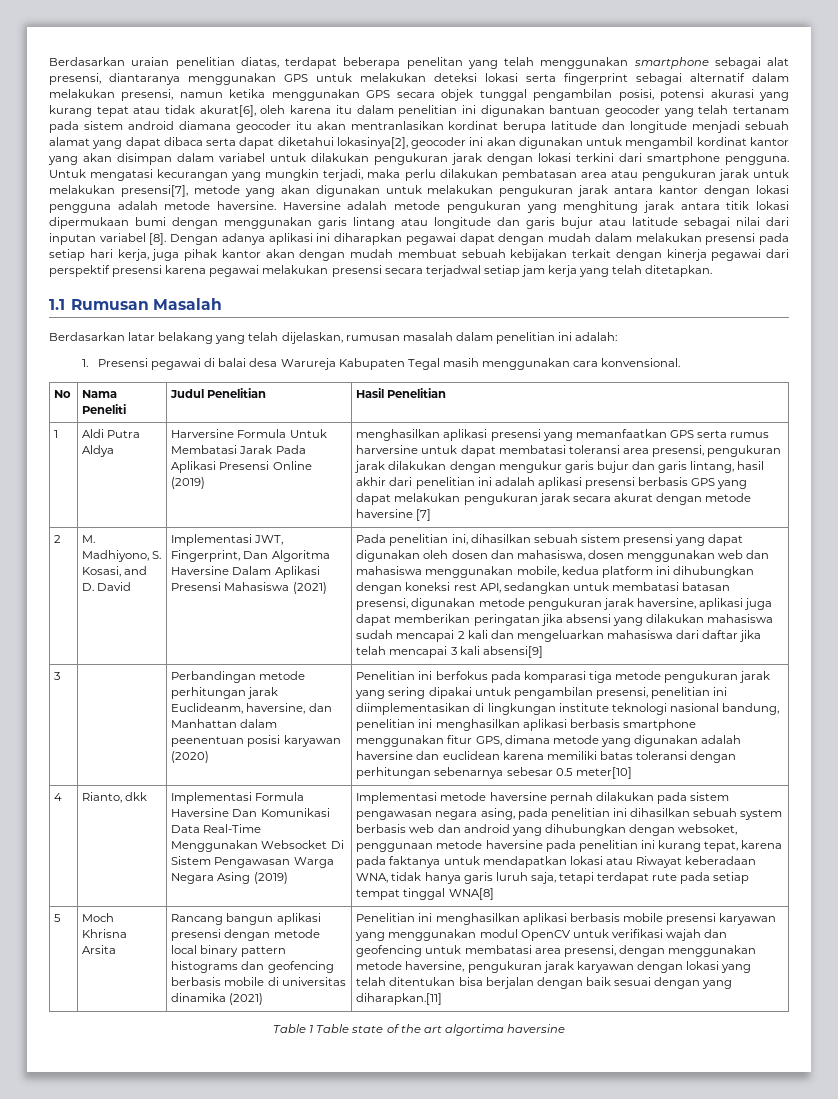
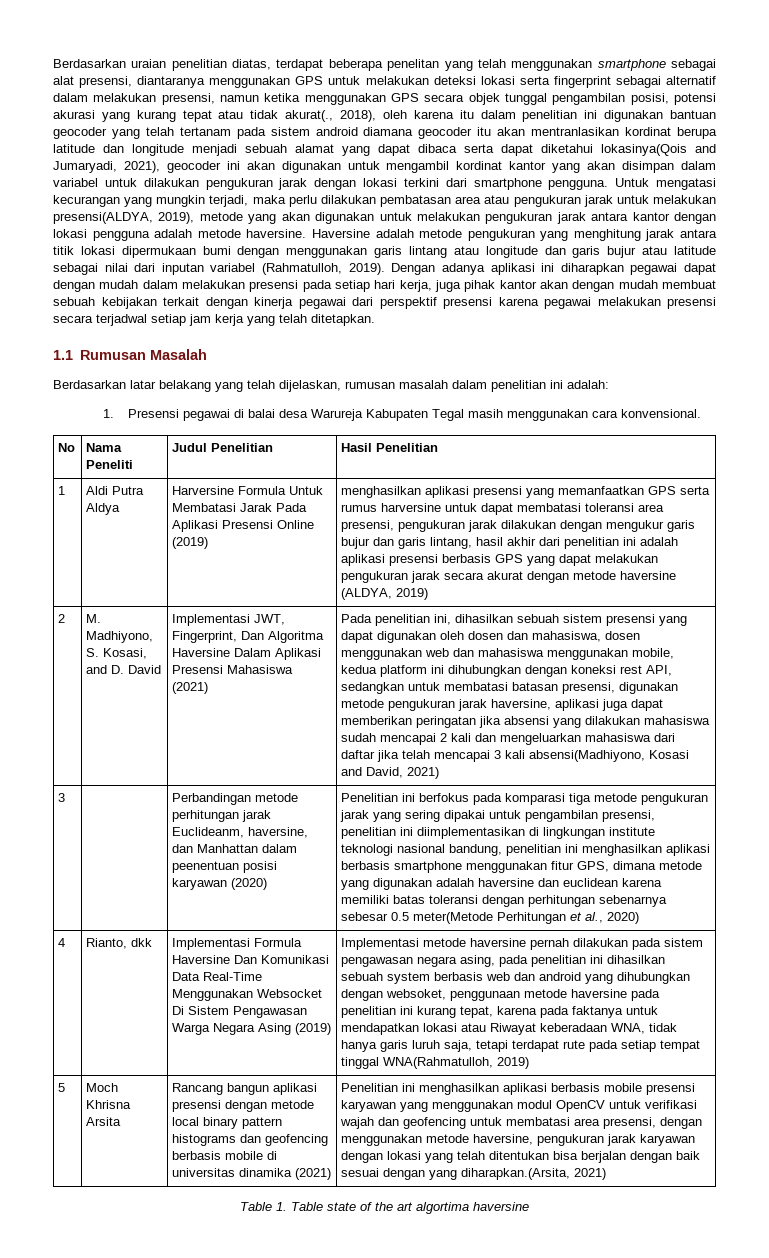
- Berdasarkan uraian penelitian diatas, terdapat beberapa penelitan yang telah menggunakan smartphone sebagai alat presensi, diantaranya menggunakan GPS untuk melakukan deteksi lokasi serta fingerprint sebagai alternatif dalam melakukan presensi, namun ketika menggunakan GPS secara objek tunggal pengambilan posisi, potensi akurasi yang kurang tepat atau tidak akurat[6], oleh karena itu dalam penelitian ini digunakan bantuan geocoder yang telah tertanam pada sistem android diamana geocoder itu akan mentranlasikan kordinat berupa latitude dan longitude menjadi sebuah alamat yang dapat dibaca serta dapat diketahui lokasinya[2], geocoder ini akan digunakan untuk mengambil kordinat kantor yang akan disimpan dalam variabel untuk dilakukan pengukuran jarak dengan lokasi terkini dari smartphone pengguna.
+ Berdasarkan uraian penelitian diatas, terdapat beberapa penelitan yang telah menggunakan smartphone sebagai alat presensi, diantaranya menggunakan GPS untuk melakukan deteksi lokasi serta fingerprint sebagai alternatif dalam melakukan presensi, namun ketika menggunakan GPS secara objek tunggal pengambilan posisi, potensi akurasi yang kurang tepat atau tidak akurat(., 2018), oleh karena itu dalam penelitian ini digunakan bantuan geocoder yang telah tertanam pada sistem android diamana geocoder itu akan mentranlasikan kordinat berupa latitude dan longitude menjadi sebuah alamat yang dapat dibaca serta dapat diketahui lokasinya(Qois and Jumaryadi, 2021), geocoder ini akan digunakan untuk mengambil kordinat kantor yang akan disimpan dalam variabel untuk dilakukan pengukuran jarak dengan lokasi terkini dari smartphone pengguna.
- Untuk mengatasi kecurangan yang mungkin terjadi, maka perlu dilakukan pembatasan area atau pengukuran jarak untuk melakukan presensi[7], metode yang akan digunakan untuk melakukan pengukuran jarak antara kantor dengan lokasi pengguna adalah metode haversine.
+ Untuk mengatasi kecurangan yang mungkin terjadi, maka perlu dilakukan pembatasan area atau pengukuran jarak untuk melakukan presensi(ALDYA, 2019), metode yang akan digunakan untuk melakukan pengukuran jarak antara kantor dengan lokasi pengguna adalah metode haversine.
- Haversine adalah metode pengukuran yang menghitung jarak antara titik lokasi dipermukaan bumi dengan menggunakan garis lintang atau longitude dan garis bujur atau latitude sebagai nilai dari inputan variabel [8].
+ Haversine adalah metode pengukuran yang menghitung jarak antara titik lokasi dipermukaan bumi dengan menggunakan garis lintang atau longitude dan garis bujur atau latitude sebagai nilai dari inputan variabel (Rahmatulloh, 2019).
- menghasilkan aplikasi presensi yang memanfaatkan GPS serta rumus harversine untuk dapat membatasi toleransi area presensi, pengukuran jarak dilakukan dengan mengukur garis bujur dan garis lintang, hasil akhir dari penelitian ini adalah aplikasi presensi berbasis GPS yang dapat melakukan pengukuran jarak secara akurat dengan metode haversine [7]
+ menghasilkan aplikasi presensi yang memanfaatkan GPS serta rumus harversine untuk dapat membatasi toleransi area presensi, pengukuran jarak dilakukan dengan mengukur garis bujur dan garis lintang, hasil akhir dari penelitian ini adalah aplikasi presensi berbasis GPS yang dapat melakukan pengukuran jarak secara akurat dengan metode haversine (ALDYA, 2019)
- Pada penelitian ini, dihasilkan sebuah sistem presensi yang dapat digunakan oleh dosen dan mahasiswa, dosen menggunakan web dan mahasiswa menggunakan mobile, kedua platform ini dihubungkan dengan koneksi rest API, sedangkan untuk membatasi batasan presensi, digunakan metode pengukuran jarak haversine, aplikasi juga dapat memberikan peringatan jika absensi yang dilakukan mahasiswa sudah mencapai 2 kali dan mengeluarkan mahasiswa dari daftar jika telah mencapai 3 kali absensi[9]
+ Pada penelitian ini, dihasilkan sebuah sistem presensi yang dapat digunakan oleh dosen dan mahasiswa, dosen menggunakan web dan mahasiswa menggunakan mobile, kedua platform ini dihubungkan dengan koneksi rest API, sedangkan untuk membatasi batasan presensi, digunakan metode pengukuran jarak haversine, aplikasi juga dapat memberikan peringatan jika absensi yang dilakukan mahasiswa sudah mencapai 2 kali dan mengeluarkan mahasiswa dari daftar jika telah mencapai 3 kali absensi(Madhiyono, Kosasi and David, 2021)
- Penelitian ini berfokus pada komparasi tiga metode pengukuran jarak yang sering dipakai untuk pengambilan presensi, penelitian ini diimplementasikan di lingkungan institute teknologi nasional bandung, penelitian ini menghasilkan aplikasi berbasis smartphone menggunakan fitur GPS, dimana metode yang digunakan adalah haversine dan euclidean karena memiliki batas toleransi dengan perhitungan sebenarnya sebesar 0.5 meter[10]
+ Penelitian ini berfokus pada komparasi tiga metode pengukuran jarak yang sering dipakai untuk pengambilan presensi, penelitian ini diimplementasikan di lingkungan institute teknologi nasional bandung, penelitian ini menghasilkan aplikasi berbasis smartphone menggunakan fitur GPS, dimana metode yang digunakan adalah haversine dan euclidean karena memiliki batas toleransi dengan perhitungan sebenarnya sebesar 0.5 meter(Metode Perhitungan et al., 2020)
- Implementasi metode haversine pernah dilakukan pada sistem pengawasan negara asing, pada penelitian ini dihasilkan sebuah system berbasis web dan android yang dihubungkan dengan websoket, penggunaan metode haversine pada penelitian ini kurang tepat, karena pada faktanya untuk mendapatkan lokasi atau Riwayat keberadaan WNA, tidak hanya garis luruh saja, tetapi terdapat rute pada setiap tempat tinggal WNA[8]
+ Implementasi metode haversine pernah dilakukan pada sistem pengawasan negara asing, pada penelitian ini dihasilkan sebuah system berbasis web dan android yang dihubungkan dengan websoket, penggunaan metode haversine pada penelitian ini kurang tepat, karena pada faktanya untuk mendapatkan lokasi atau Riwayat keberadaan WNA, tidak hanya garis luruh saja, tetapi terdapat rute pada setiap tempat tinggal WNA(Rahmatulloh, 2019)
- Penelitian ini menghasilkan aplikasi berbasis mobile presensi karyawan yang menggunakan modul OpenCV untuk verifikasi wajah dan geofencing untuk membatasi area presensi, dengan menggunakan metode haversine, pengukuran jarak karyawan dengan lokasi yang telah ditentukan bisa berjalan dengan baik sesuai dengan yang diharapkan.[11]
- Table 1 Table state of the art algortima haversine
+ Penelitian ini menghasilkan aplikasi berbasis mobile presensi karyawan yang menggunakan modul OpenCV untuk verifikasi wajah dan geofencing untuk membatasi area presensi, dengan menggunakan metode haversine, pengukuran jarak karyawan dengan lokasi yang telah ditentukan bisa berjalan dengan baik sesuai dengan yang diharapkan.(Arsita, 2021)
+ Table 1. Table state of the art algortima haversine

